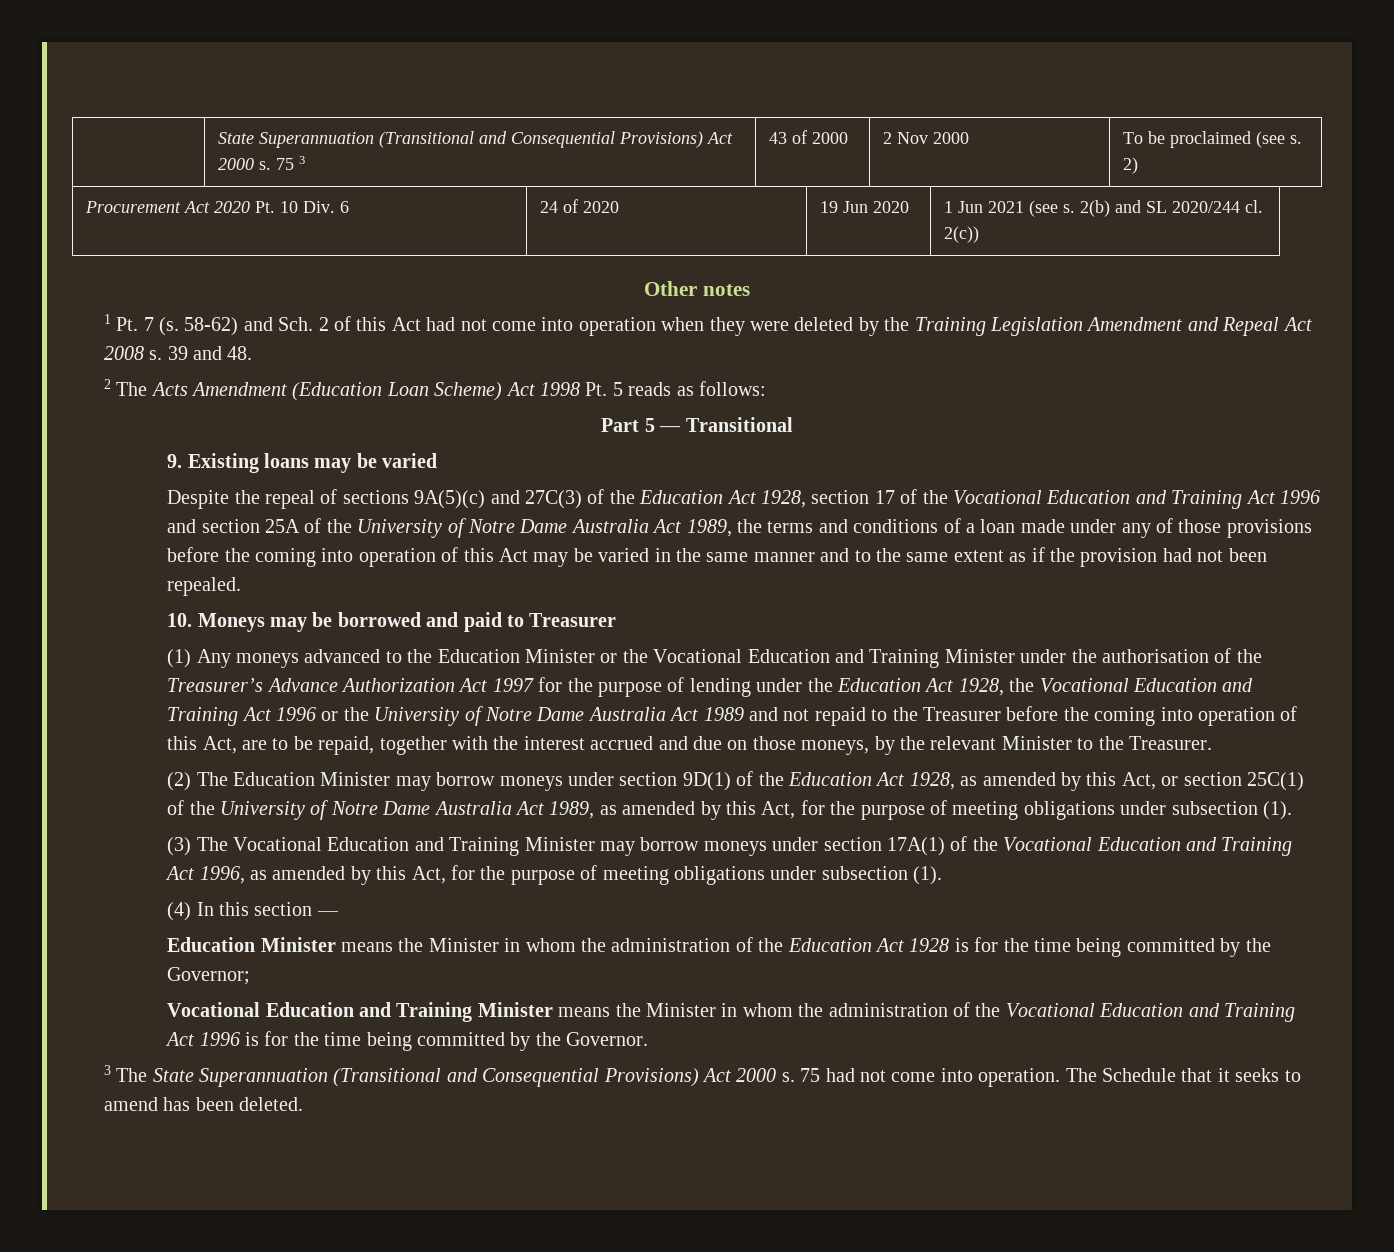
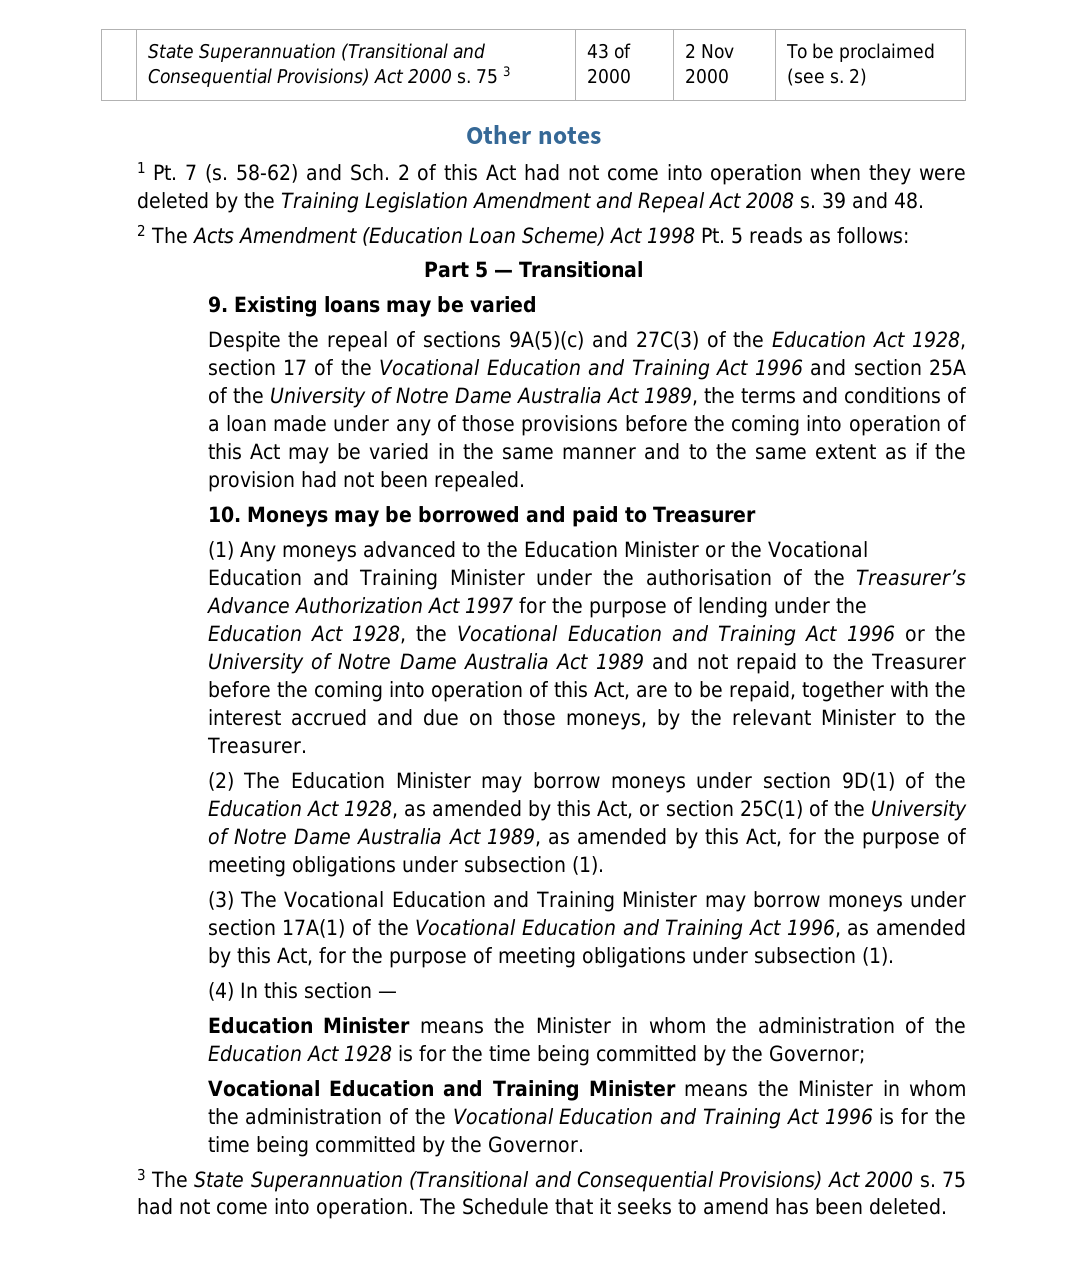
- Procurement Act 2020 Pt. 10 Div. 6 | 24 of 2020 | 19 Jun 2020 | 1 Jun 2021 (see s. 2(b) and SL 2020/244 cl. 2(c))

